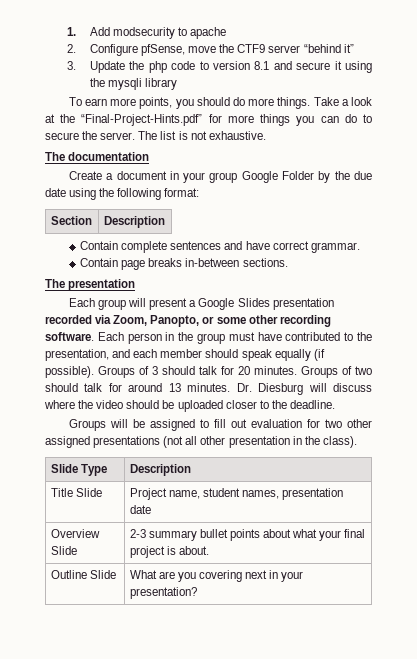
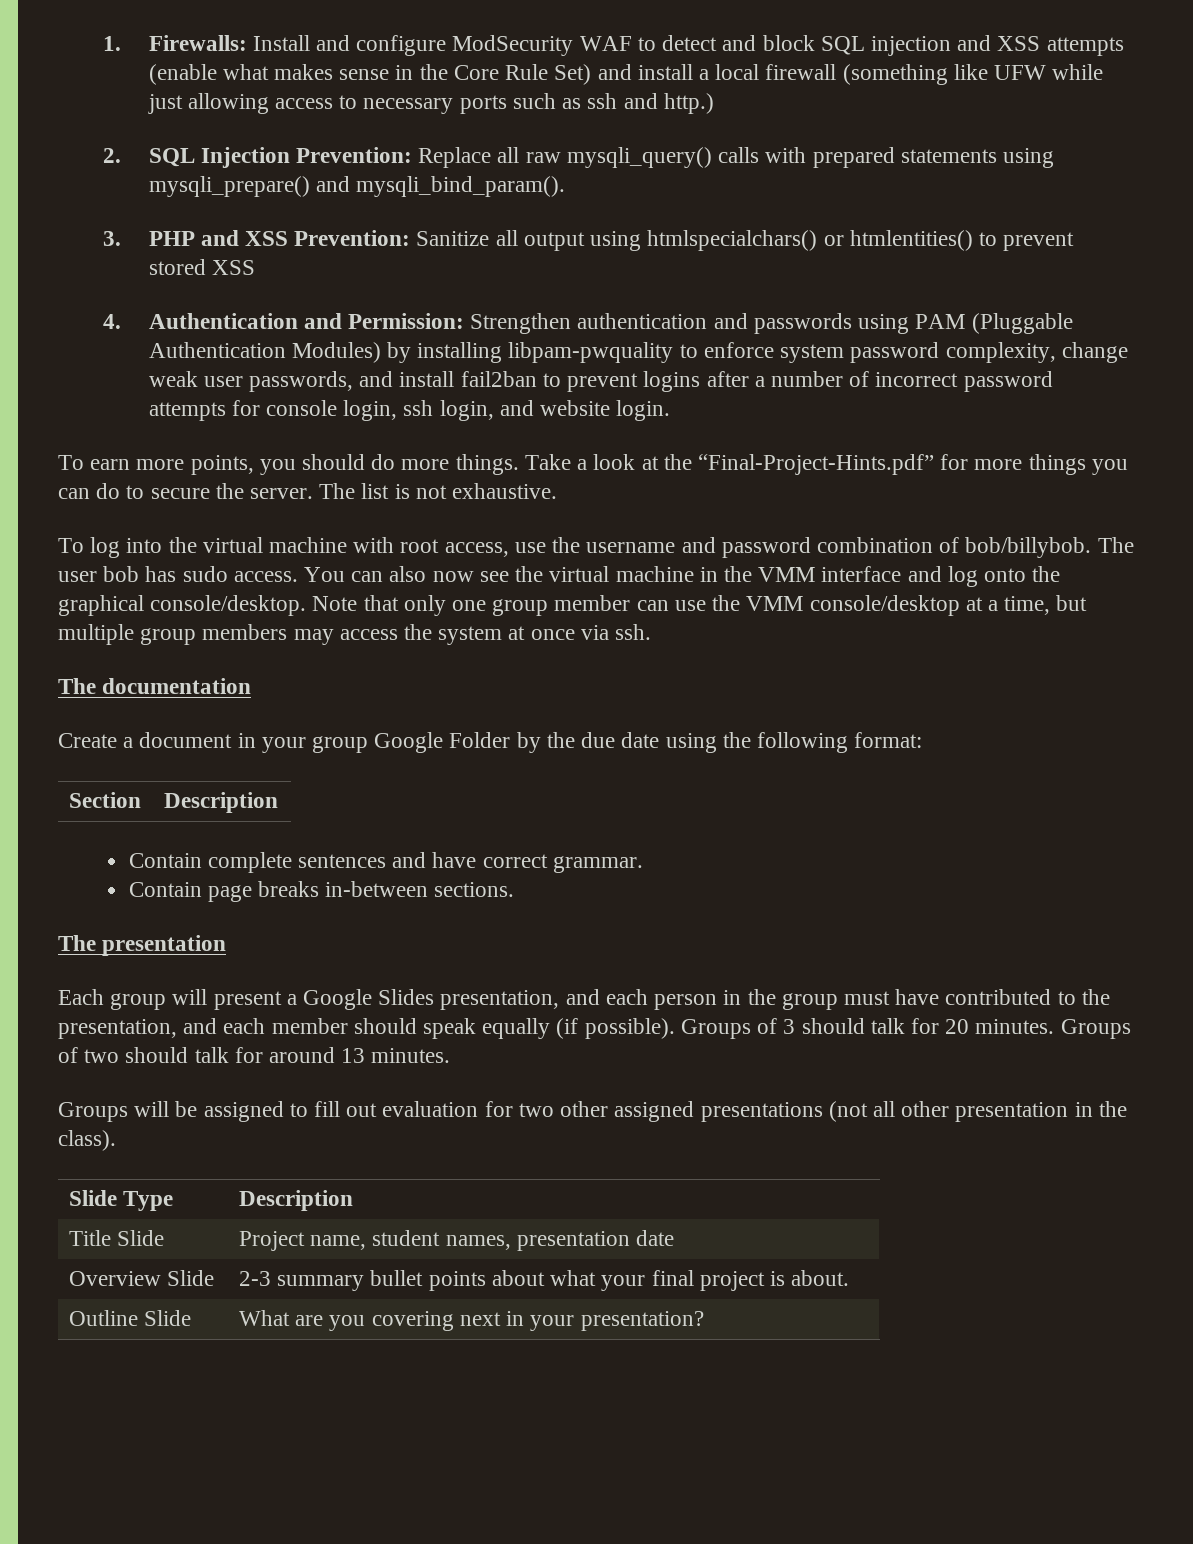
- 1. Add modsecurity to apache
- 2. Configure pfSense, move the CTF9 server “behind it”
- 3. Update the php code to version 8.1 and secure it using the mysqli library
+ 1. Firewalls: Install and configure ModSecurity WAF to detect and block SQL injection and XSS attempts (enable what makes sense in the Core Rule Set) and install a local firewall (something like UFW while just allowing access to necessary ports such as ssh and http.)
+ 2. SQL Injection Prevention: Replace all raw mysqli_query() calls with prepared statements using mysqli_prepare() and mysqli_bind_param().
+ 3. PHP and XSS Prevention: Sanitize all output using htmlspecialchars() or htmlentities() to prevent stored XSS
+ 4. Authentication and Permission: Strengthen authentication and passwords using PAM (Pluggable Authentication Modules) by installing libpam-pwquality to enforce system password complexity, change weak user passwords, and install fail2ban to prevent logins after a number of incorrect password attempts for console login, ssh login, and website login.
+ To log into the virtual machine with root access, use the username and password combination of bob/billybob. The user bob has sudo access. You can also now see the virtual machine in the VMM interface and log onto the graphical console/desktop. Note that only one group member can use the VMM console/desktop at a time, but multiple group members may access the system at once via ssh.
- Each group will present a Google Slides presentation recorded via Zoom, Panopto, or some other recording software. Each person in the group must have contributed to the presentation, and each member should speak equally (if possible).
+ Each group will present a Google Slides presentation, and each person in the group must have contributed to the presentation, and each member should speak equally (if possible).
- Dr. Diesburg will discuss where the video should be uploaded closer to the deadline.

